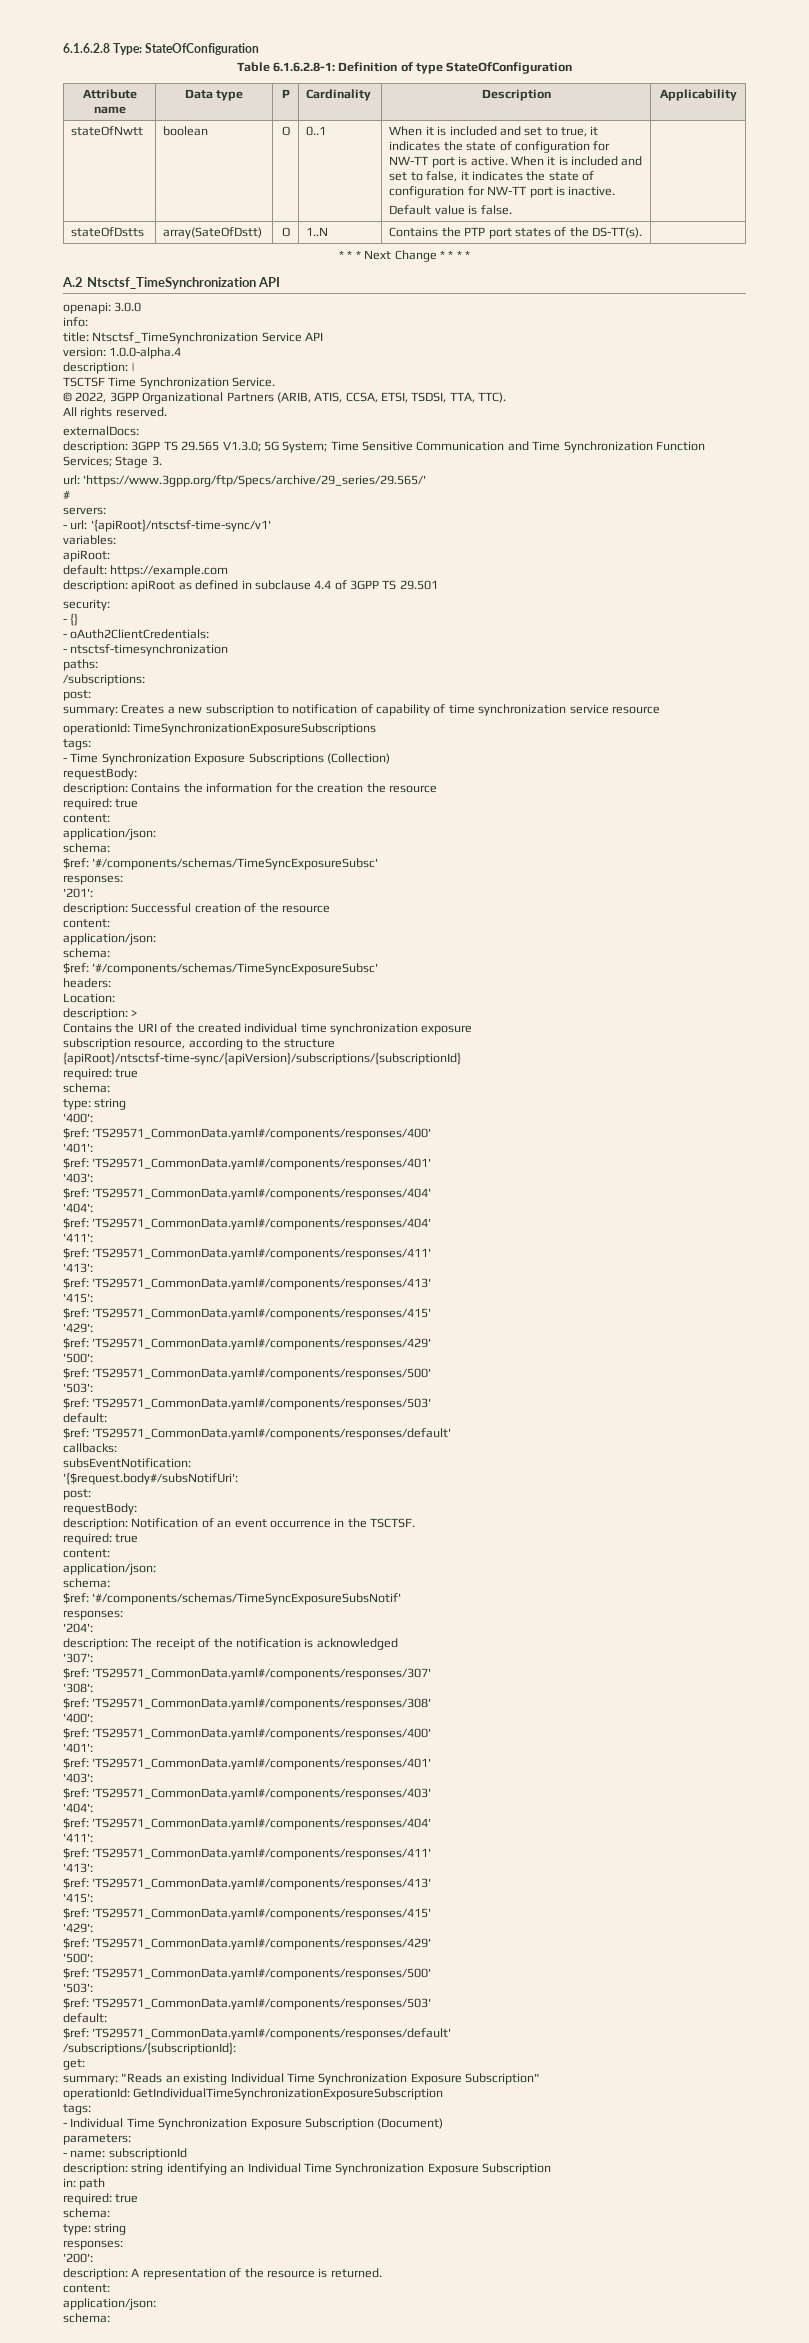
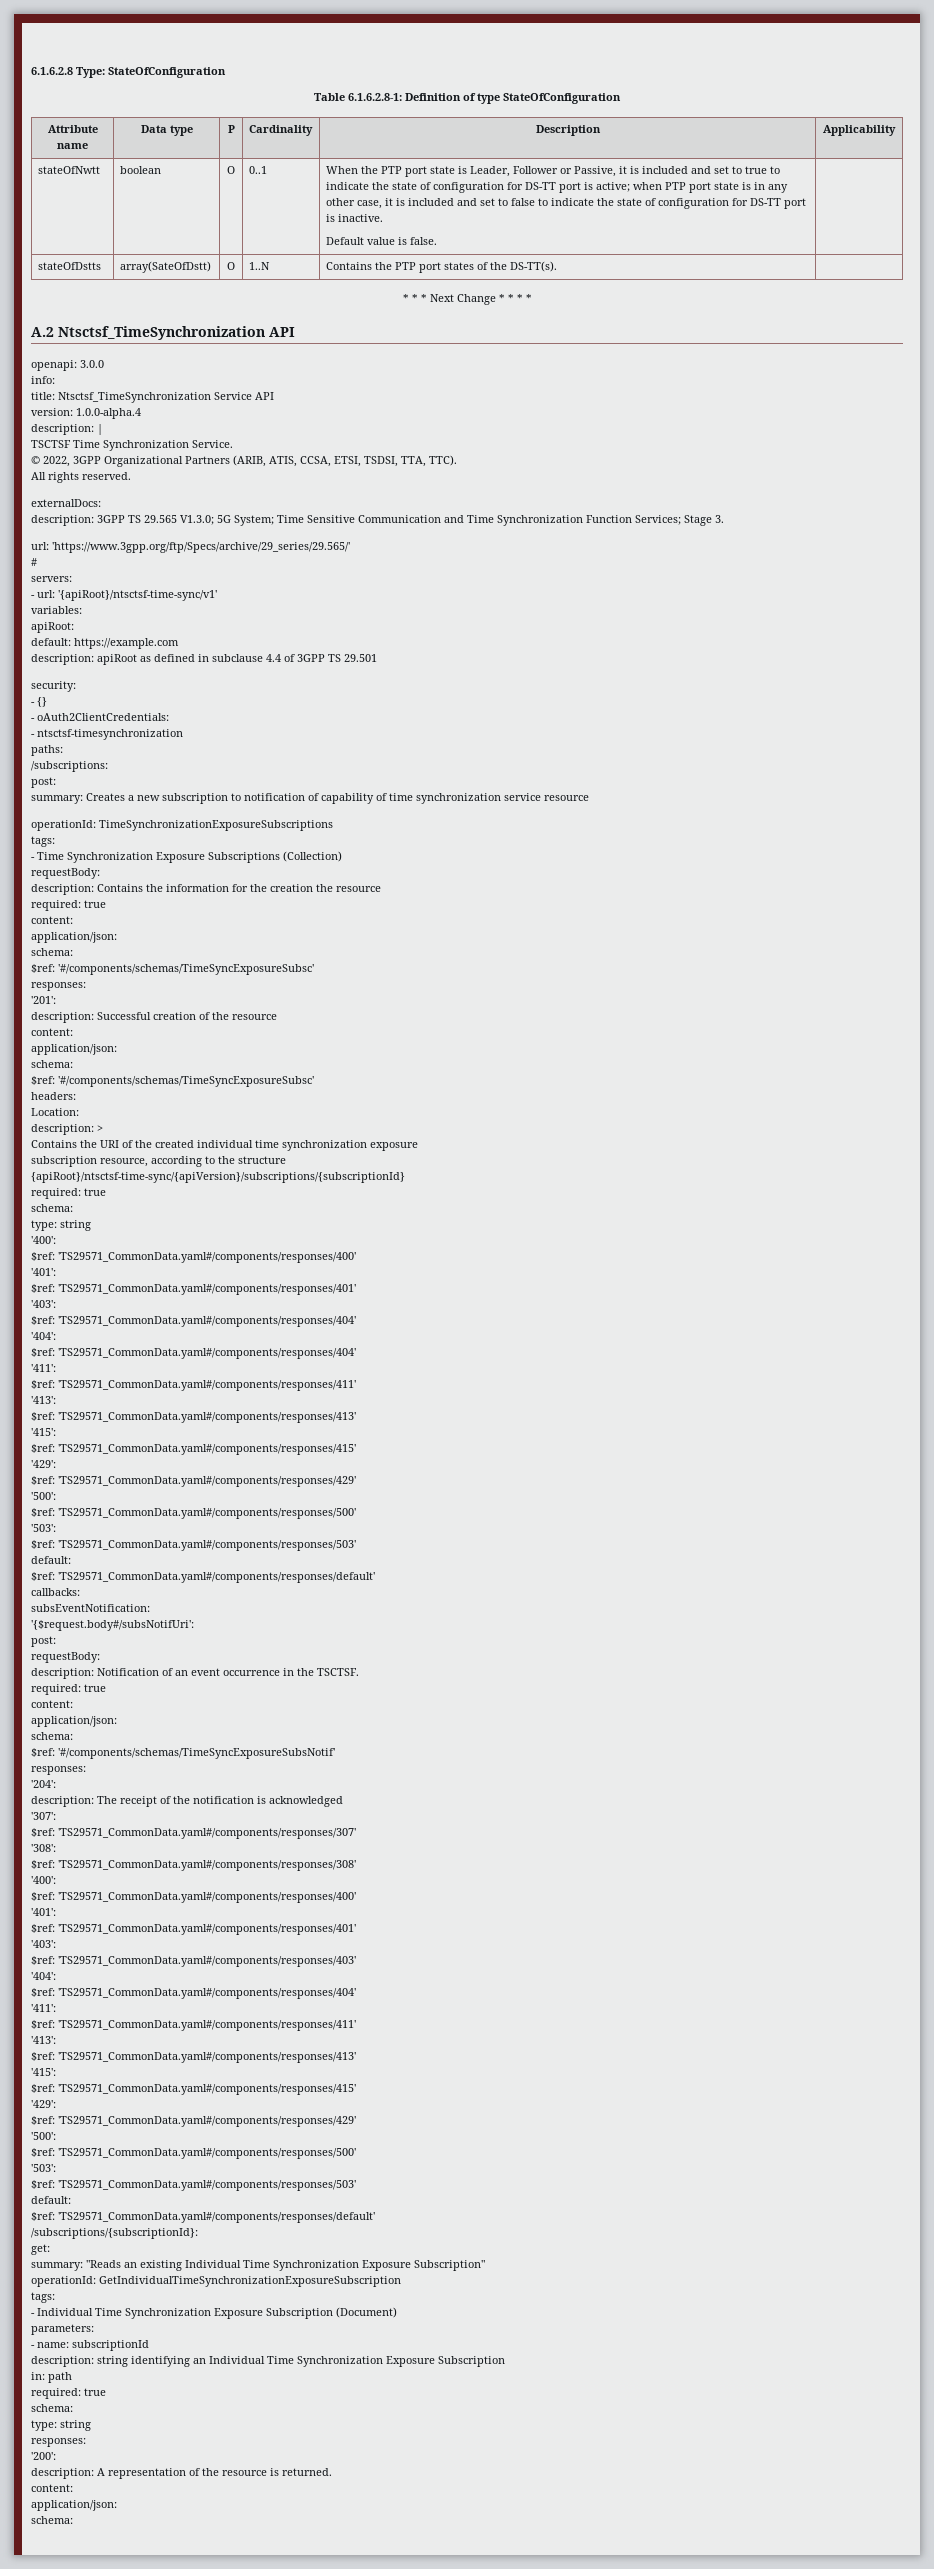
- When it is included and set to true, it indicates the state of configuration for NW-TT port is active. When it is included and set to false, it indicates the state of configuration for NW-TT port is inactive.
+ When the PTP port state is Leader, Follower or Passive, it is included and set to true to indicate the state of configuration for DS-TT port is active; when PTP port state is in any other case, it is included and set to false to indicate the state of configuration for DS-TT port is inactive.

